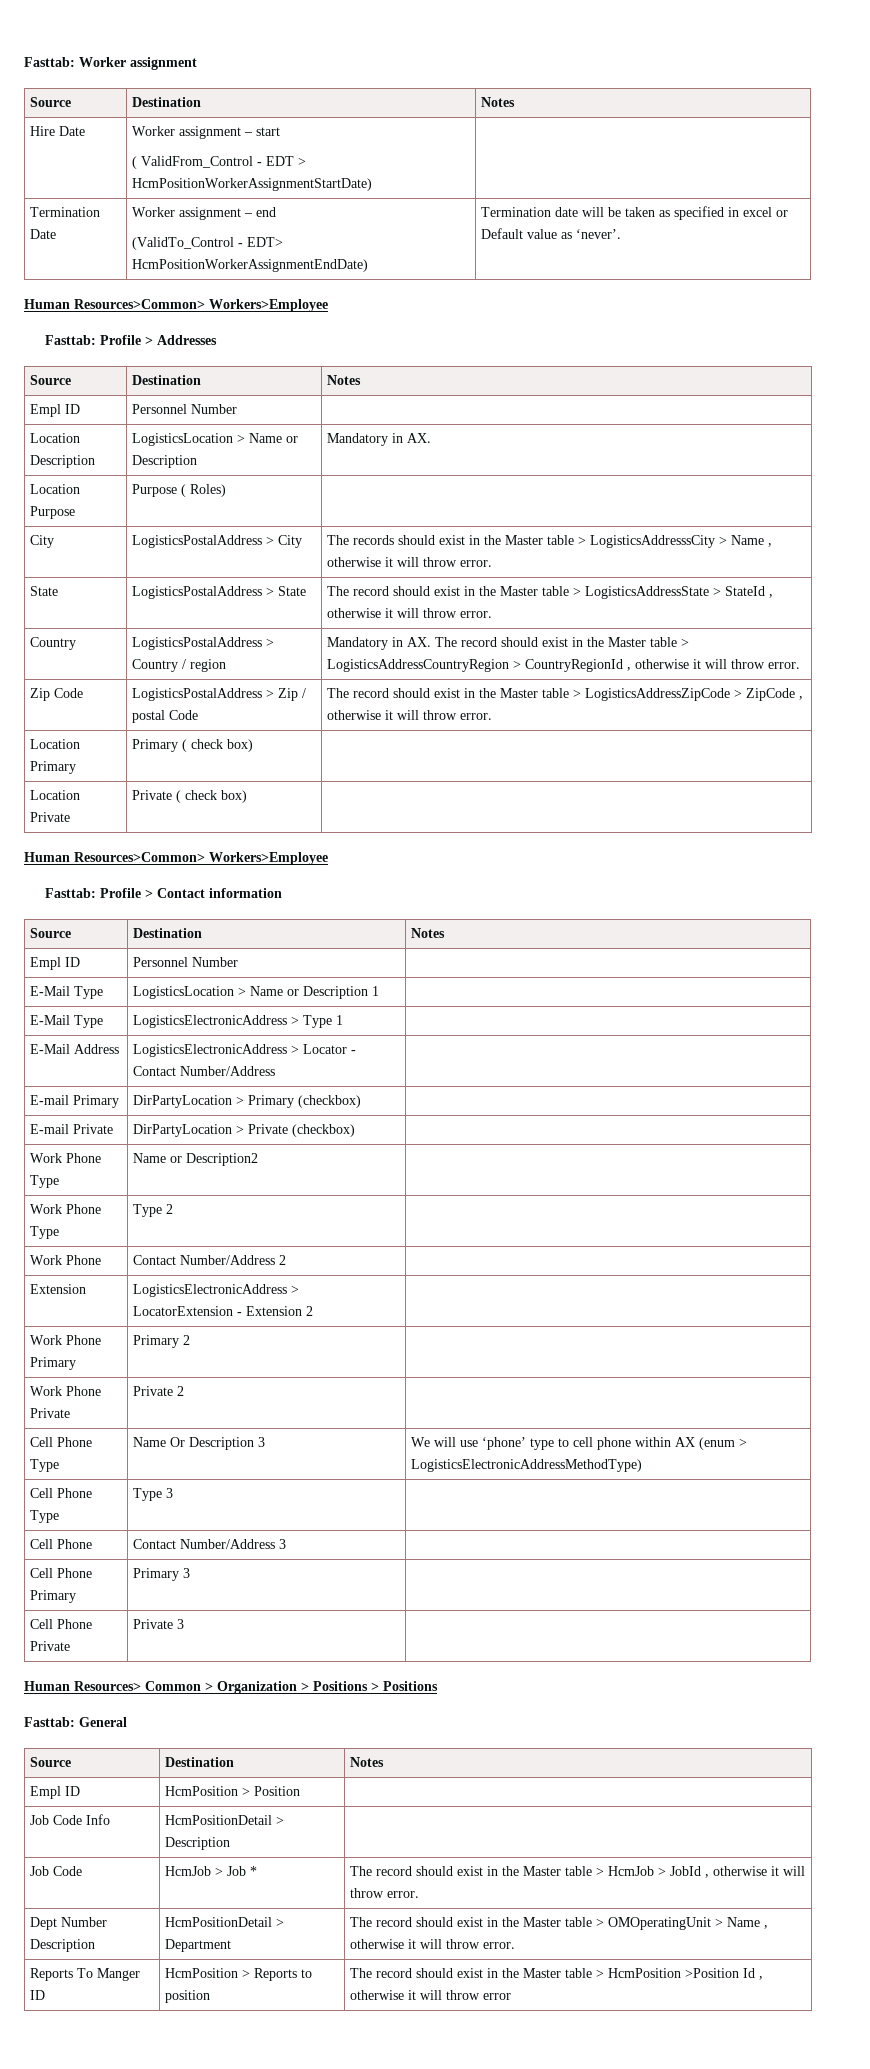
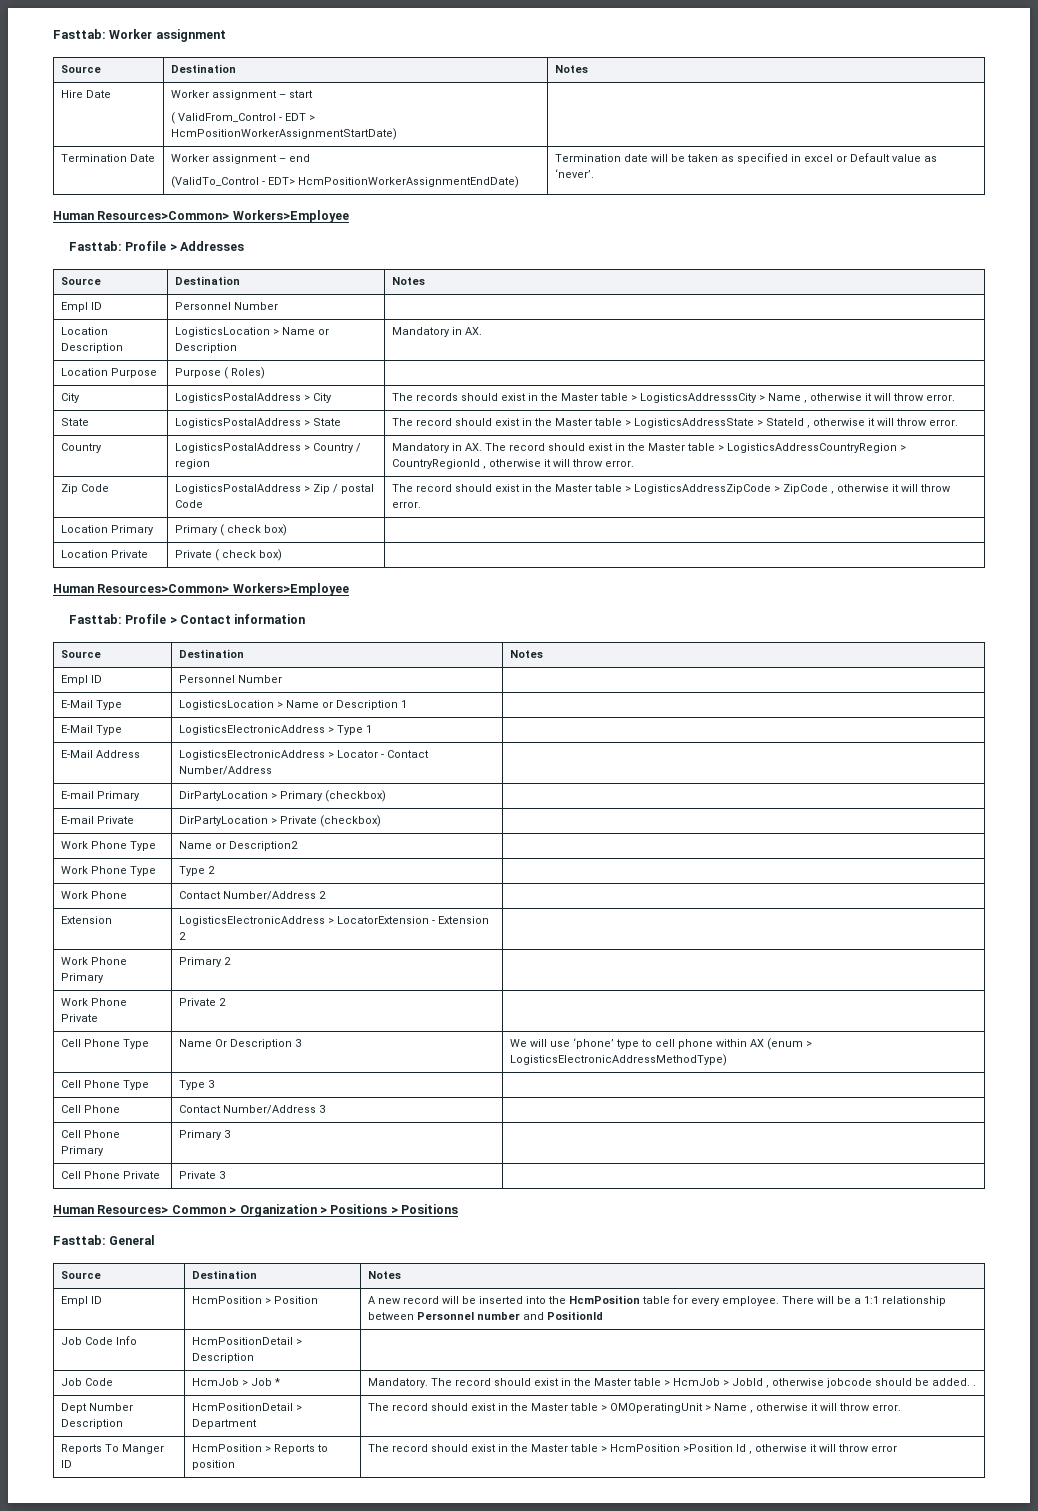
- Empl ID | HcmPosition > Position |
+ Empl ID | HcmPosition > Position | A new record will be inserted into the HcmPosition table for every employee. There will be a 1:1 relationship between Personnel number and PositionId
- Job Code | HcmJob > Job * | The record should exist in the Master table > HcmJob > JobId , otherwise it will throw error.
+ Job Code | HcmJob > Job * | Mandatory. The record should exist in the Master table > HcmJob > JobId , otherwise jobcode should be added. .

